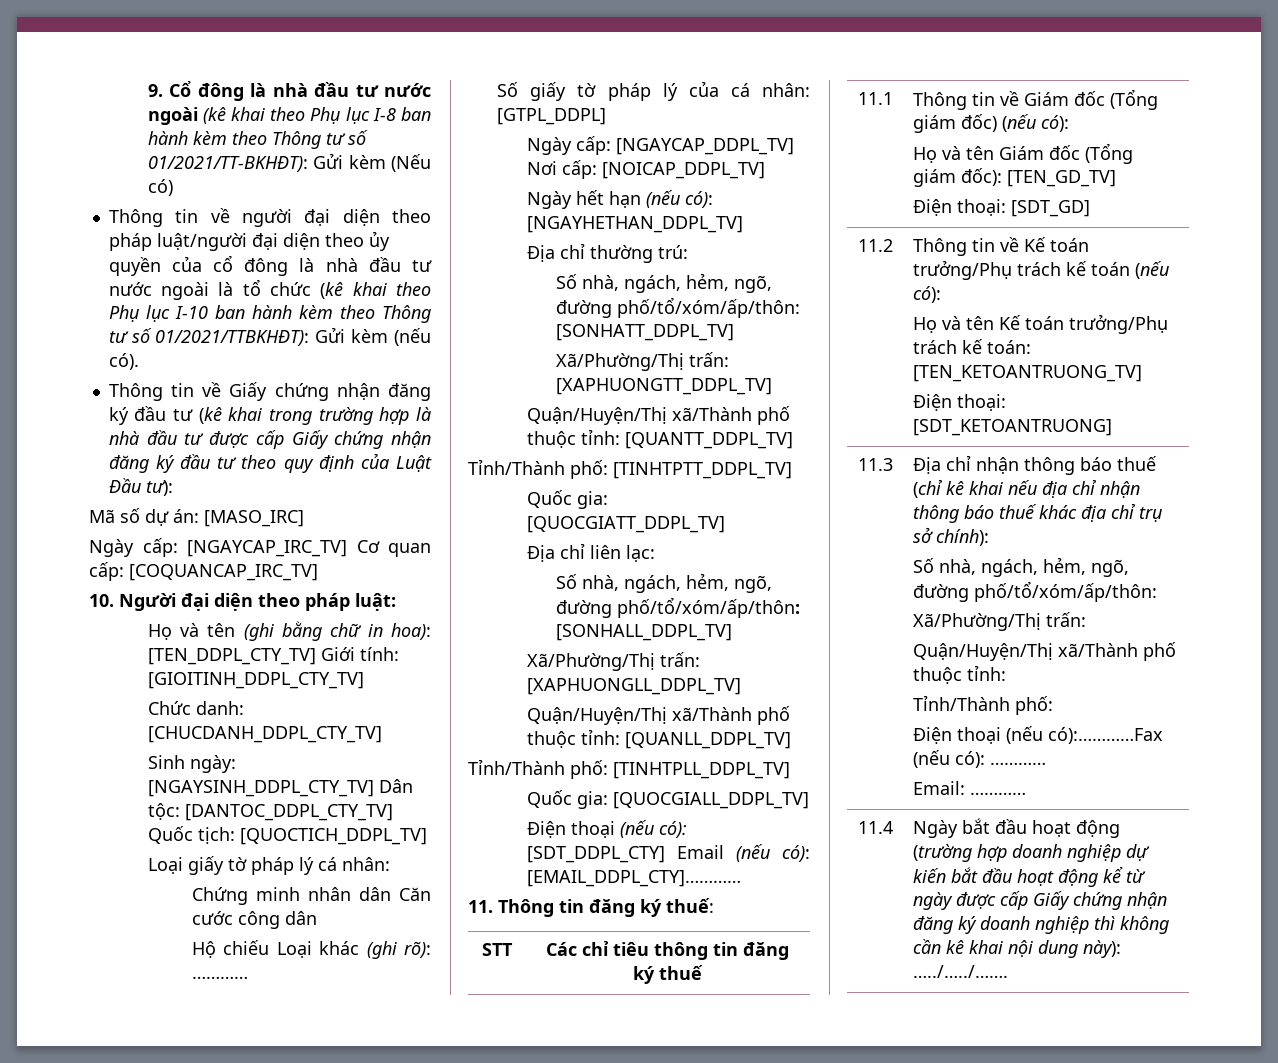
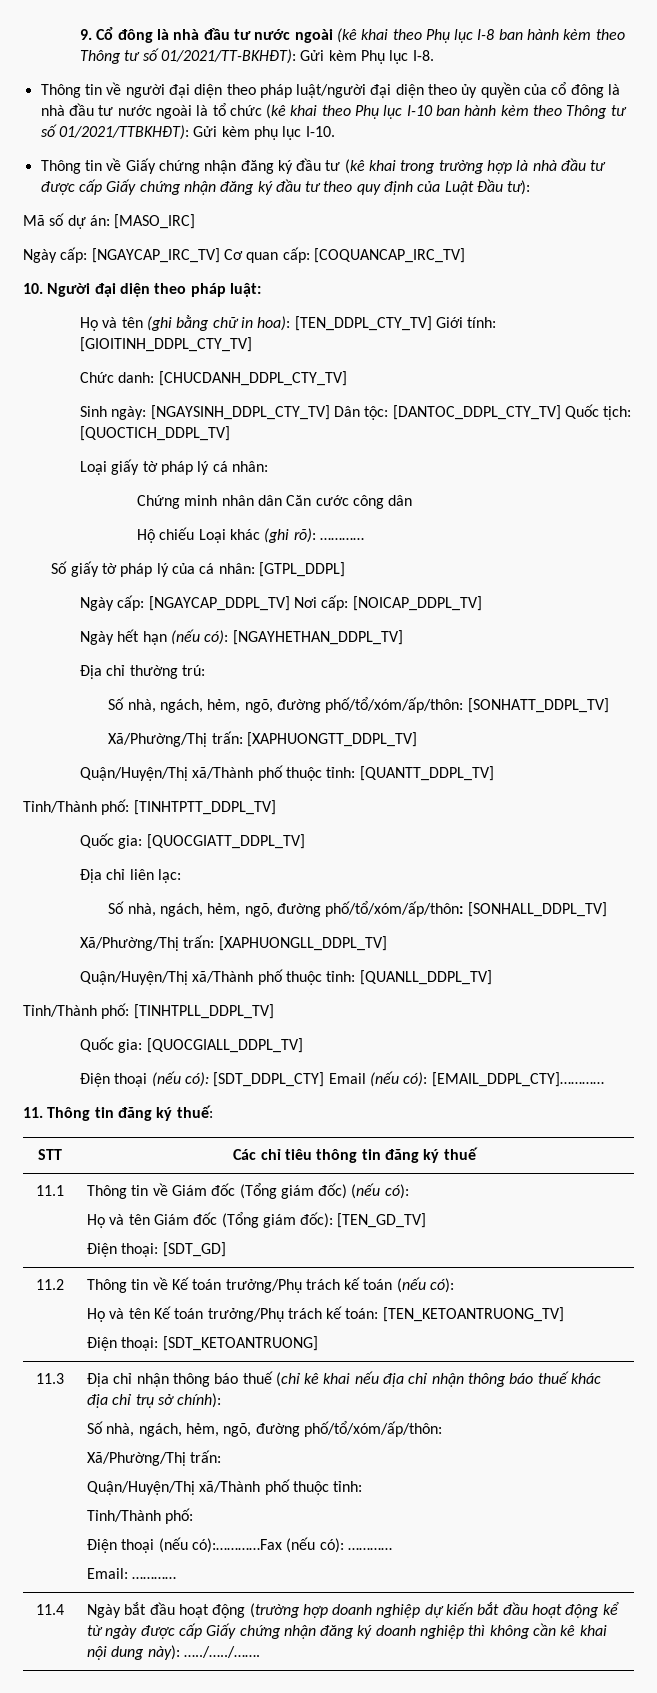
- 9. Cổ đông là nhà đầu tư nước ngoài (kê khai theo Phụ lục I-8 ban hành kèm theo Thông tư số 01/2021/TT-BKHĐT): Gửi kèm (Nếu có)
+ 9. Cổ đông là nhà đầu tư nước ngoài (kê khai theo Phụ lục I-8 ban hành kèm theo Thông tư số 01/2021/TT-BKHĐT): Gửi kèm Phụ lục I-8.
- Thông tin về người đại diện theo pháp luật/người đại diện theo ủy quyền của cổ đông là nhà đầu tư nước ngoài là tổ chức (kê khai theo Phụ lục I-10 ban hành kèm theo Thông tư số 01/2021/TTBKHĐT): Gửi kèm (nếu có).
+ Thông tin về người đại diện theo pháp luật/người đại diện theo ủy quyền của cổ đông là nhà đầu tư nước ngoài là tổ chức (kê khai theo Phụ lục I-10 ban hành kèm theo Thông tư số 01/2021/TTBKHĐT): Gửi kèm phụ lục I-10.

